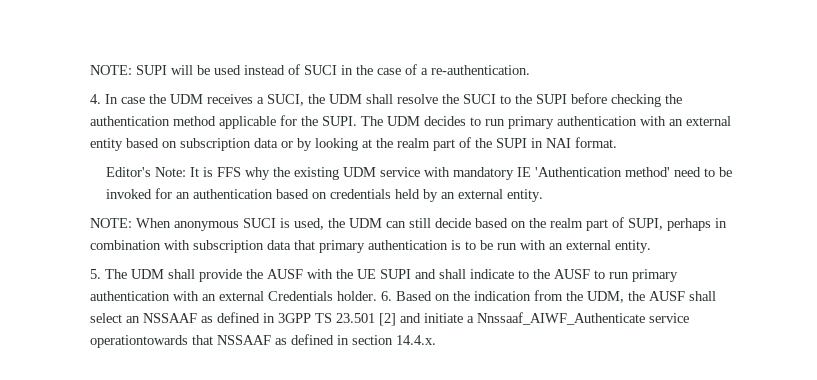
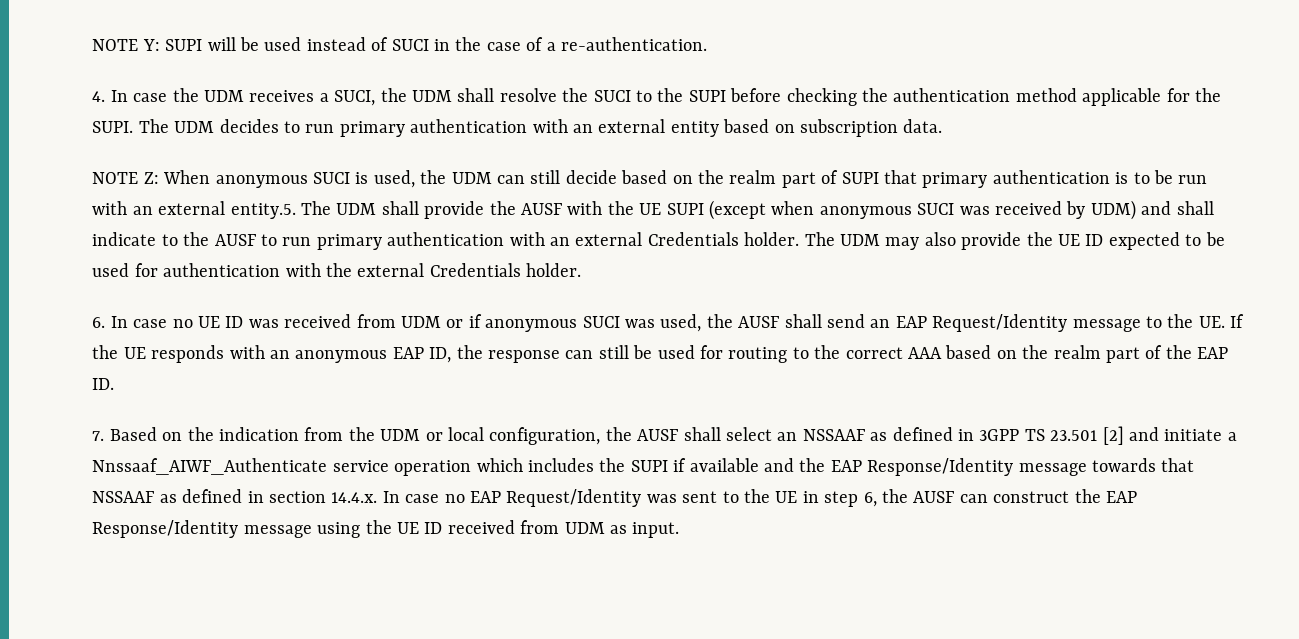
- NOTE: SUPI will be used instead of SUCI in the case of a re-authentication.
+ NOTE Y: SUPI will be used instead of SUCI in the case of a re-authentication.
- The UDM decides to run primary authentication with an external entity based on subscription data or by looking at the realm part of the SUPI in NAI format.
- Editor's Note: It is FFS why the existing UDM service with mandatory IE 'Authentication method' need to be invoked for an authentication based on credentials held by an external entity.
- NOTE:
+ The UDM decides to run primary authentication with an external entity based on subscription data.
+ NOTE Z:
- When anonymous SUCI is used, the UDM can still decide based on the realm part of SUPI, perhaps in combination with subscription data that primary authentication is to be run with an external entity.
- 5. The UDM shall provide the AUSF with the UE SUPI and shall indicate to the AUSF to run primary authentication with an external Credentials holder.
+ When anonymous SUCI is used, the UDM can still decide based on the realm part of SUPI that primary authentication is to be run with an external entity.5. The UDM shall provide the AUSF with the UE SUPI (except when anonymous SUCI was received by UDM) and shall indicate to the AUSF to run primary authentication with an external Credentials holder.
- 6. Based on the indication from the UDM, the AUSF shall select an NSSAAF as defined in 3GPP TS 23.501 [2] and initiate a Nnssaaf_AIWF_Authenticate service operationtowards that NSSAAF as defined in section 14.4.x.
+ The UDM may also provide the UE ID expected to be used for authentication with the external Credentials holder.
+ 6. In case no UE ID was received from UDM or if anonymous SUCI was used, the AUSF shall send an EAP Request/Identity message to the UE. If the UE responds with an anonymous EAP ID, the response can still be used for routing to the correct AAA based on the realm part of the EAP ID.
+ 7. Based on the indication from the UDM or local configuration, the AUSF shall select an NSSAAF as defined in 3GPP TS 23.501 [2] and initiate a Nnssaaf_AIWF_Authenticate service operation which includes the SUPI if available and the EAP Response/Identity message towards that NSSAAF as defined in section 14.4.x. In case no EAP Request/Identity was sent to the UE in step 6, the AUSF can construct the EAP Response/Identity message using the UE ID received from UDM as input.

